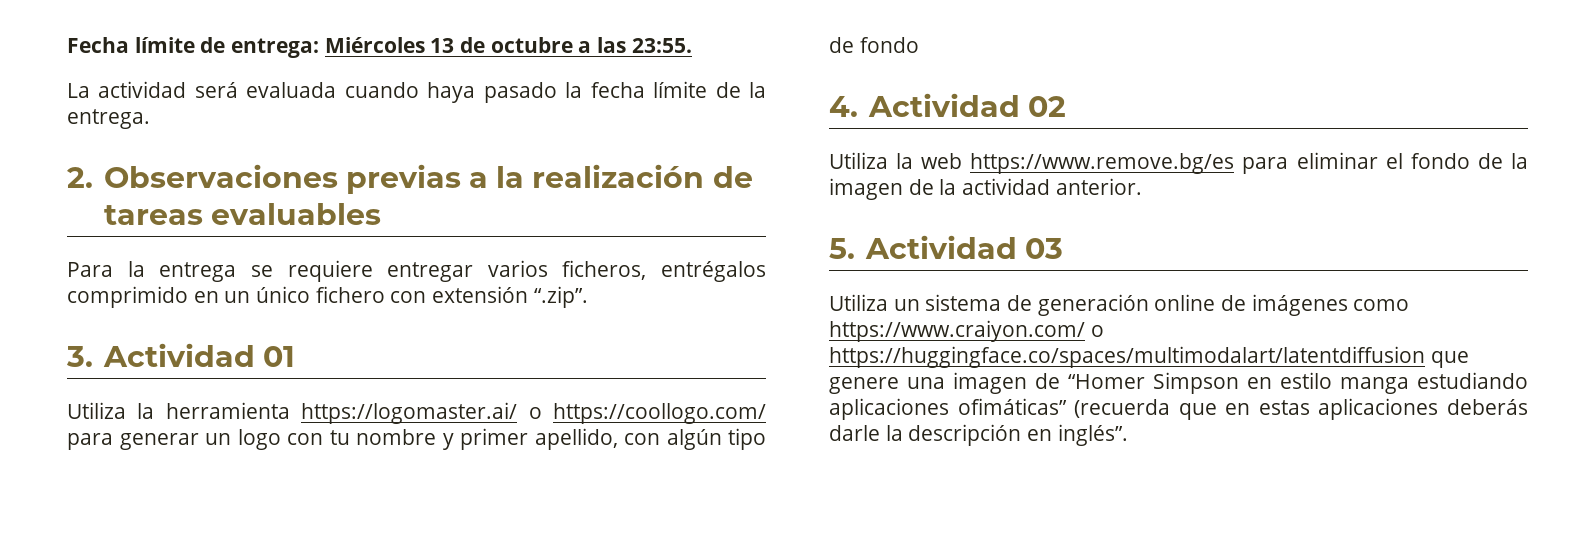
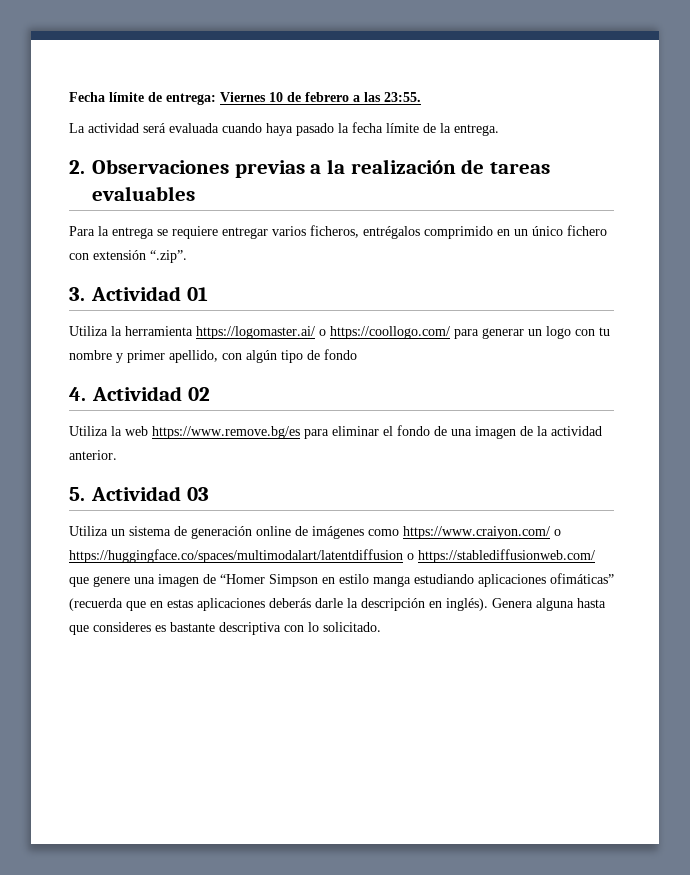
- Fecha límite de entrega: Miércoles 13 de octubre a las 23:55.
+ Fecha límite de entrega: Viernes 10 de febrero a las 23:55.
- Utiliza la web https://www.remove.bg/es para eliminar el fondo de la imagen de la actividad anterior.
+ Utiliza la web https://www.remove.bg/es para eliminar el fondo de una imagen de la actividad anterior.
- Utiliza un sistema de generación online de imágenes como https://www.craiyon.com/ o https://huggingface.co/spaces/multimodalart/latentdiffusion que genere una imagen de “Homer Simpson en estilo manga estudiando aplicaciones ofimáticas” (recuerda que en estas aplicaciones deberás darle la descripción en inglés”.
+ Utiliza un sistema de generación online de imágenes como https://www.craiyon.com/ o https://huggingface.co/spaces/multimodalart/latentdiffusion o https://stablediffusionweb.com/ que genere una imagen de “Homer Simpson en estilo manga estudiando aplicaciones ofimáticas” (recuerda que en estas aplicaciones deberás darle la descripción en inglés). Genera alguna hasta que consideres es bastante descriptiva con lo solicitado.

